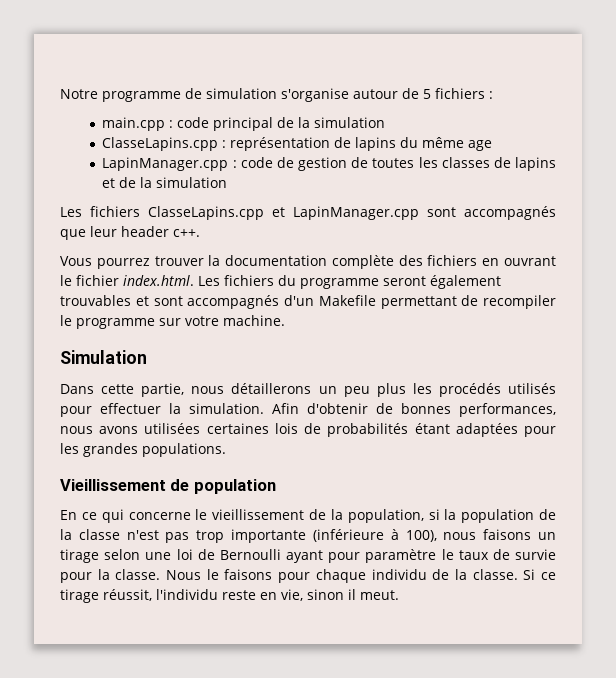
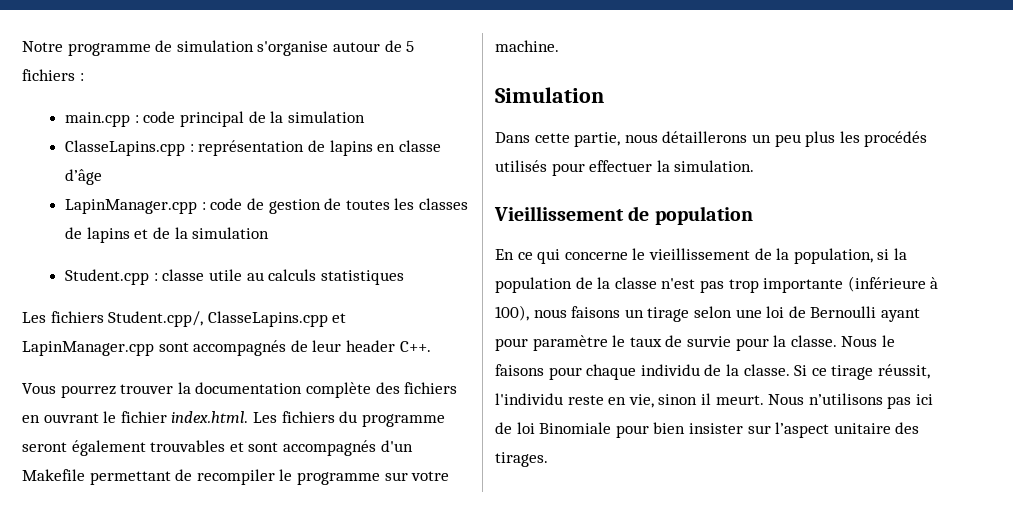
- ClasseLapins.cpp : représentation de lapins du même age
+ ClasseLapins.cpp : représentation de lapins en classe d’âge
- Les fichiers ClasseLapins.cpp et LapinManager.cpp sont accompagnés que leur header c++.
+ Student.cpp : classe utile au calculs statistiques
+ Les fichiers Student.cpp/, ClasseLapins.cpp et LapinManager.cpp sont accompagnés de leur header C++.
- Afin d'obtenir de bonnes performances, nous avons utilisées certaines lois de probabilités étant adaptées pour les grandes populations.
- Si ce tirage réussit, l'individu reste en vie, sinon il meut.
+ Si ce tirage réussit, l'individu reste en vie, sinon il meurt. Nous n’utilisons pas ici de loi Binomiale pour bien insister sur l’aspect unitaire des tirages.

